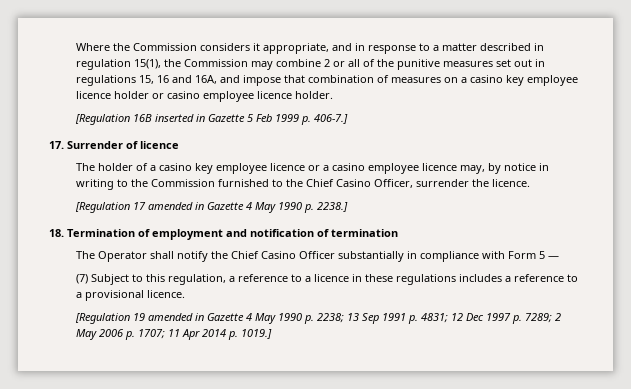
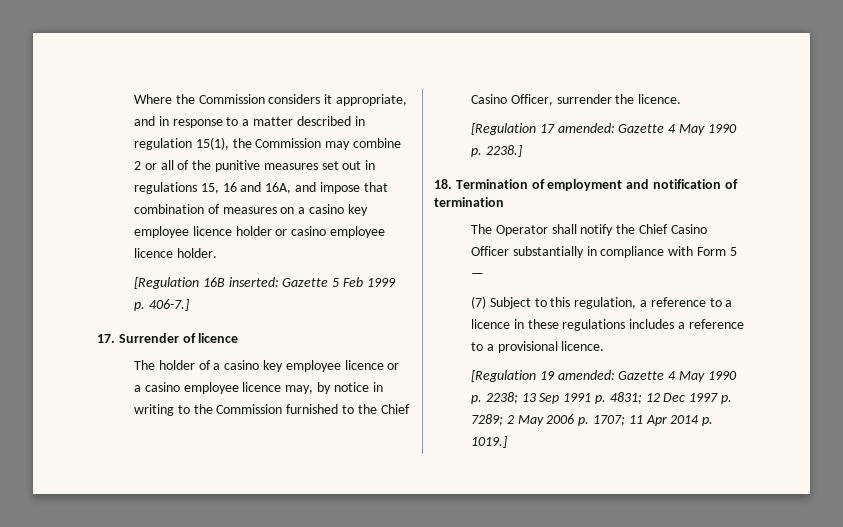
- [Regulation 16B inserted in Gazette 5 Feb 1999 p. 406-7.]
+ [Regulation 16B inserted: Gazette 5 Feb 1999 p. 406-7.]
- [Regulation 17 amended in Gazette 4 May 1990 p. 2238.]
+ [Regulation 17 amended: Gazette 4 May 1990 p. 2238.]
- [Regulation 19 amended in Gazette 4 May 1990 p. 2238; 13 Sep 1991 p. 4831; 12 Dec 1997 p. 7289; 2 May 2006 p. 1707; 11 Apr 2014 p. 1019.]
+ [Regulation 19 amended: Gazette 4 May 1990 p. 2238; 13 Sep 1991 p. 4831; 12 Dec 1997 p. 7289; 2 May 2006 p. 1707; 11 Apr 2014 p. 1019.]

